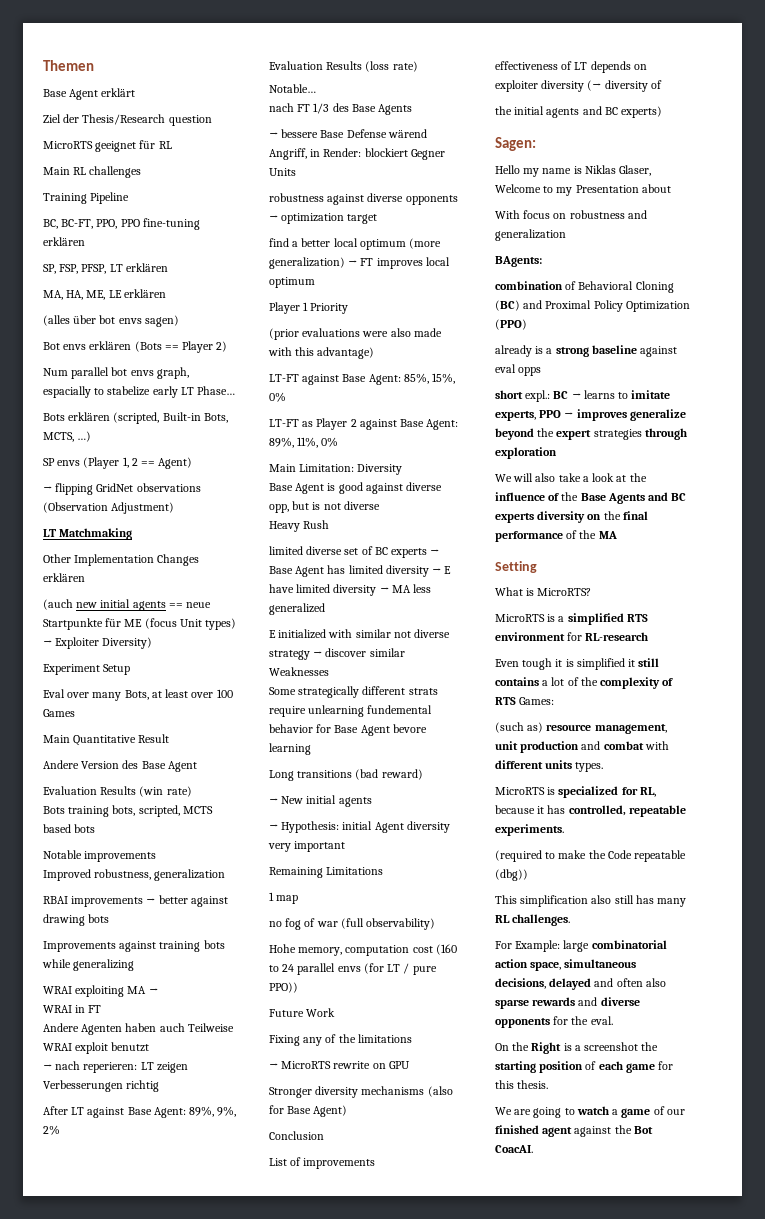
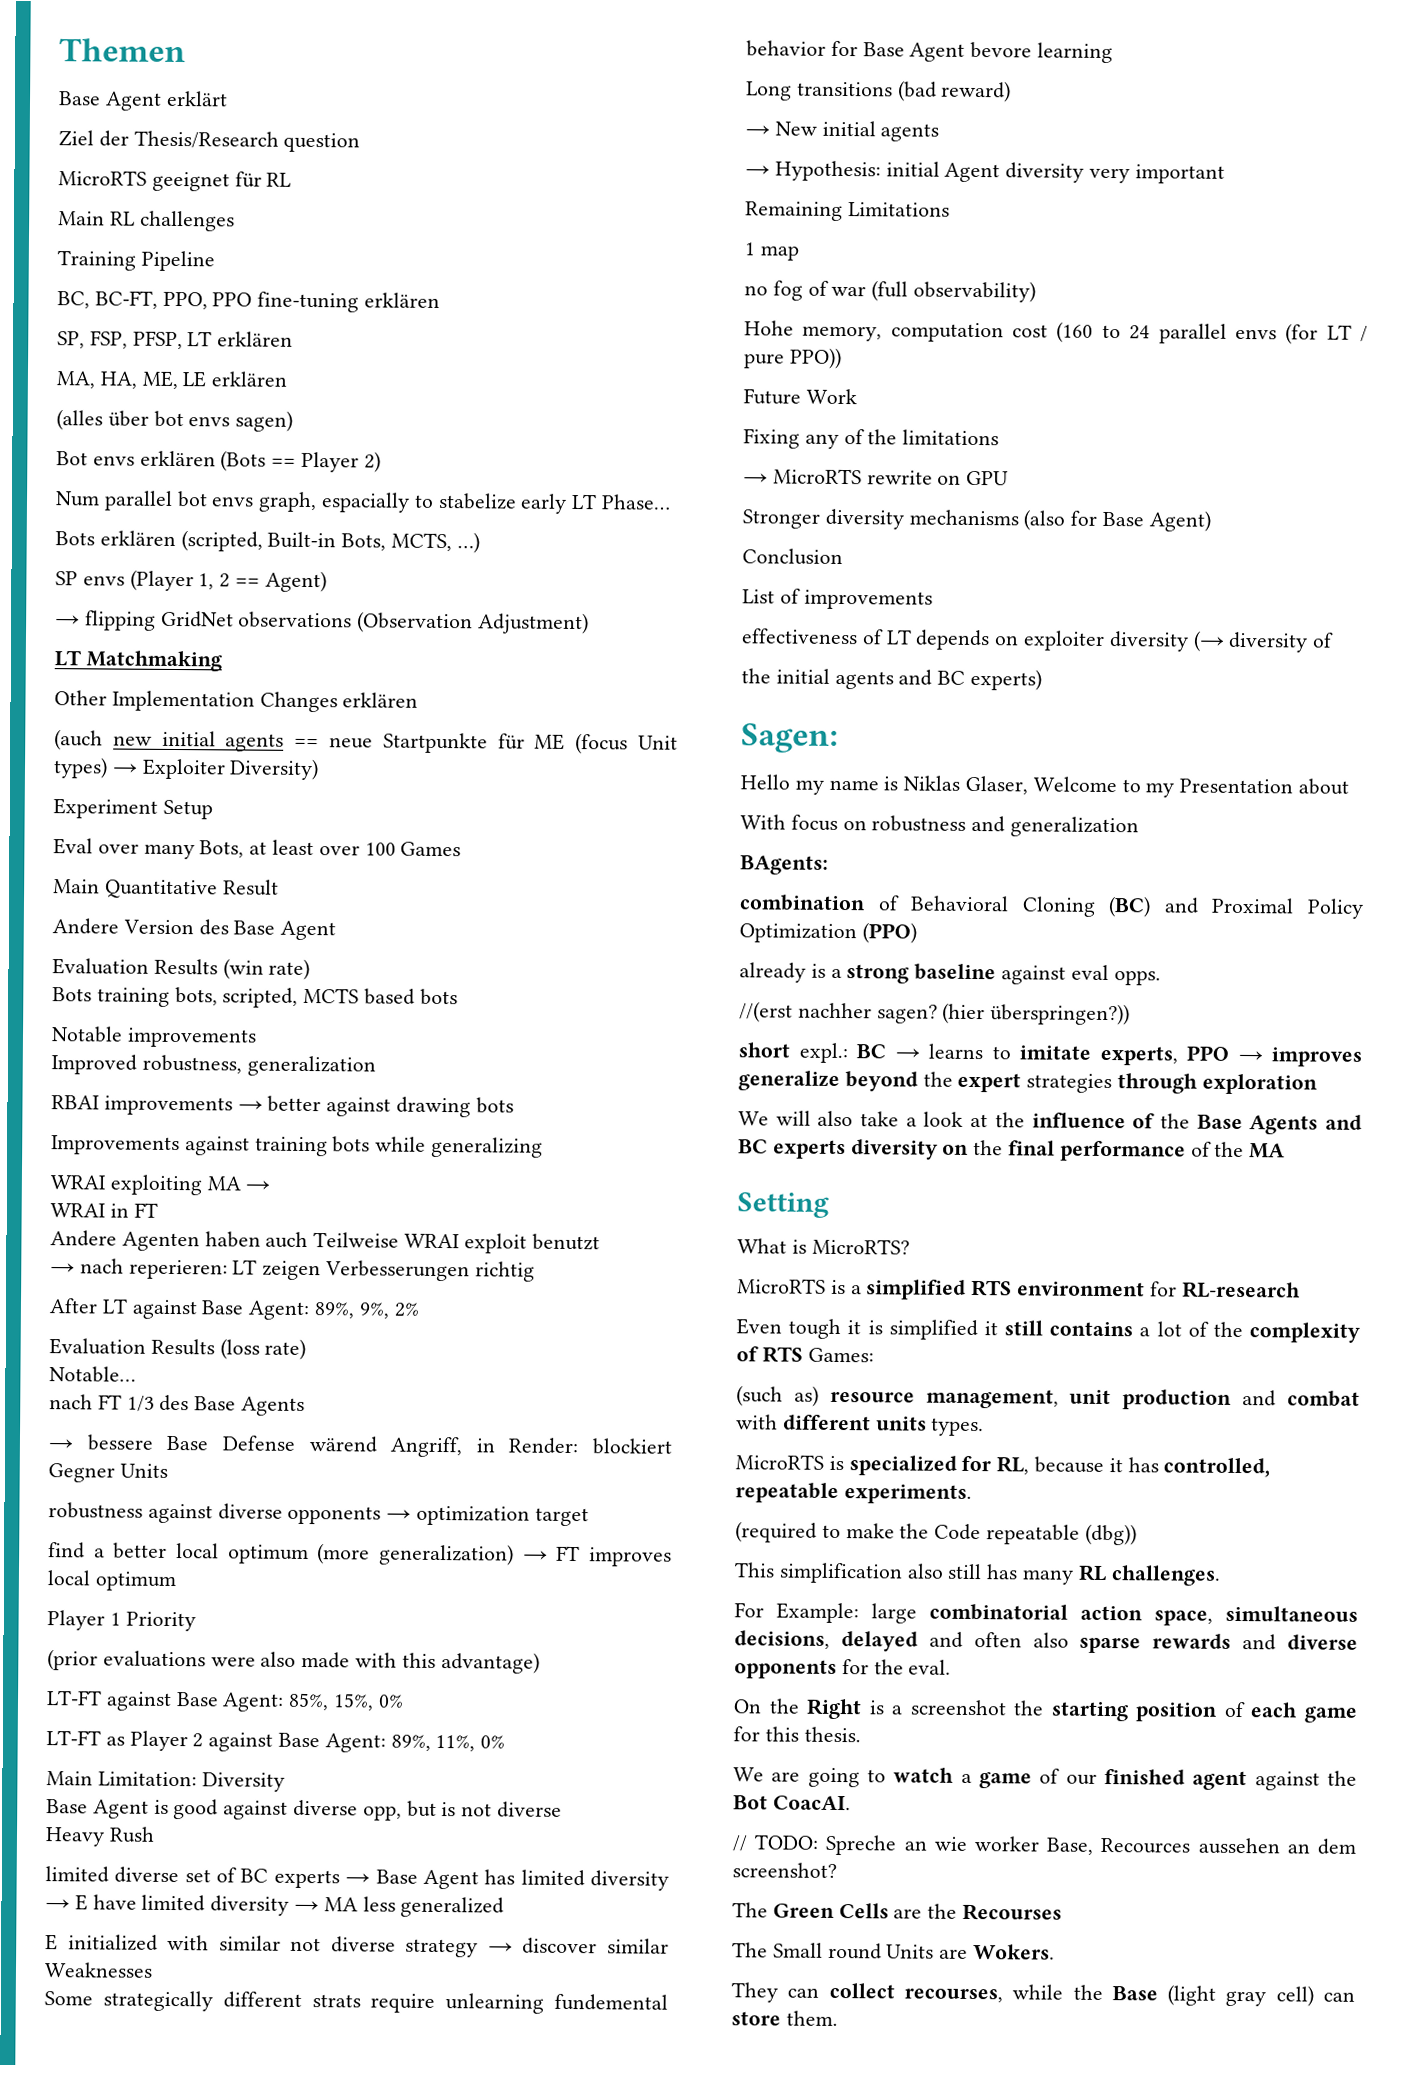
- already is a strong baseline against eval opps
+ already is a strong baseline against eval opps.
+ //(erst nachher sagen? (hier überspringen?))
+ // TODO: Spreche an wie worker Base, Recources aussehen an dem screenshot?
+ The Green Cells are the Recourses
+ The Small round Units are Wokers.
+ They can collect recourses, while the Base (light gray cell) can store them.

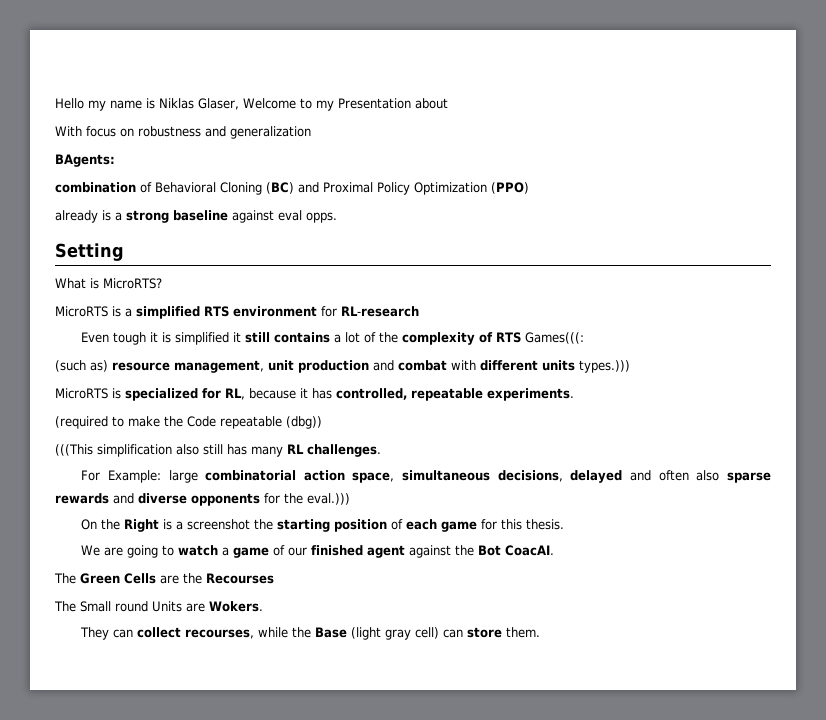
- Themen
- Base Agent erklärt
- Ziel der Thesis/Research question
- MicroRTS geeignet für RL
- Main RL challenges
- Training Pipeline
- BC, BC-FT, PPO, PPO fine-tuning erklären
- SP, FSP, PFSP, LT erklären
- MA, HA, ME, LE erklären
- (alles über bot envs sagen)
- Bot envs erklären (Bots == Player 2)
- Num parallel bot envs graph, espacially to stabelize early LT Phase…
- Bots erklären (scripted, Built-in Bots, MCTS, …)
- SP envs (Player 1, 2 == Agent)
- → flipping GridNet observations (Observation Adjustment)
- LT Matchmaking
- Other Implementation Changes erklären
- (auch new initial agents == neue Startpunkte für ME (focus Unit types) → Exploiter Diversity)
- Experiment Setup
- Eval over many Bots, at least over 100 Games
- Main Quantitative Result
- Andere Version des Base Agent
- Evaluation Results (win rate)
- Bots training bots, scripted, MCTS based bots
- Notable improvements
- Improved robustness, generalization
- RBAI improvements → better against drawing bots
- Improvements against training bots while generalizing
- WRAI exploiting MA →
- WRAI in FT
- Andere Agenten haben auch Teilweise WRAI exploit benutzt
- → nach reperieren: LT zeigen Verbesserungen richtig
- After LT against Base Agent: 89%, 9%, 2%
- Evaluation Results (loss rate)
- Notable…
- nach FT 1/3 des Base Agents
- → bessere Base Defense wärend Angriff, in Render: blockiert Gegner Units
- robustness against diverse opponents → optimization target
- find a better local optimum (more generalization) → FT improves local optimum
- Player 1 Priority
- (prior evaluations were also made with this advantage)
- LT-FT against Base Agent: 85%, 15%, 0%
- LT-FT as Player 2 against Base Agent: 89%, 11%, 0%
- Main Limitation: Diversity
- Base Agent is good against diverse opp, but is not diverse
- Heavy Rush
- limited diverse set of BC experts → Base Agent has limited diversity → E have limited diversity → MA less generalized
- E initialized with similar not diverse strategy → discover similar Weaknesses
- Some strategically different strats require unlearning fundemental behavior for Base Agent bevore learning
- Long transitions (bad reward)
- → New initial agents
- → Hypothesis: initial Agent diversity very important
- Remaining Limitations
- 1 map
- no fog of war (full observability)
- Hohe memory, computation cost (160 to 24 parallel envs (for LT / pure PPO))
- Future Work
- Fixing any of the limitations
- → MicroRTS rewrite on GPU
- Stronger diversity mechanisms (also for Base Agent)
- Conclusion
- List of improvements
- effectiveness of LT depends on exploiter diversity (→ diversity of
- the initial agents and BC experts)
- Sagen:
- //(erst nachher sagen? (hier überspringen?))
- short expl.: BC → learns to imitate experts, PPO → improves generalize beyond the expert strategies through exploration
- We will also take a look at the influence of the Base Agents and BC experts diversity on the final performance of the MA
- Even tough it is simplified it still contains a lot of the complexity of RTS Games:
+ Even tough it is simplified it still contains a lot of the complexity of RTS Games(((:
- (such as) resource management, unit production and combat with different units types.
+ (such as) resource management, unit production and combat with different units types.)))
- This simplification also still has many RL challenges.
+ (((This simplification also still has many RL challenges.
- For Example: large combinatorial action space, simultaneous decisions, delayed and often also sparse rewards and diverse opponents for the eval.
+ For Example: large combinatorial action space, simultaneous decisions, delayed and often also sparse rewards and diverse opponents for the eval.)))
- // TODO: Spreche an wie worker Base, Recources aussehen an dem screenshot?

